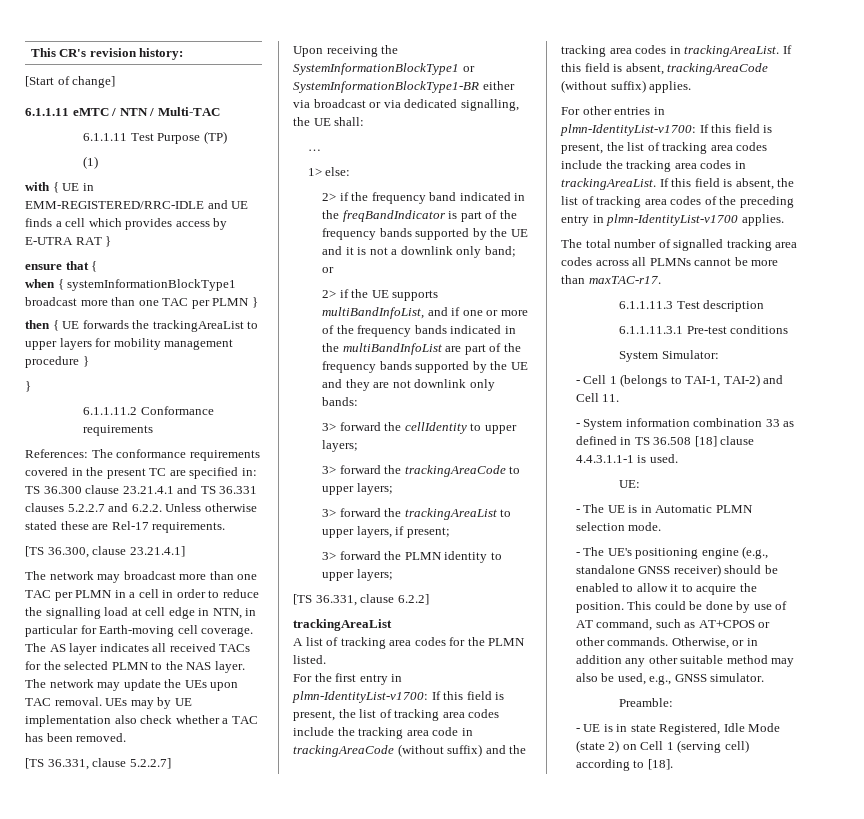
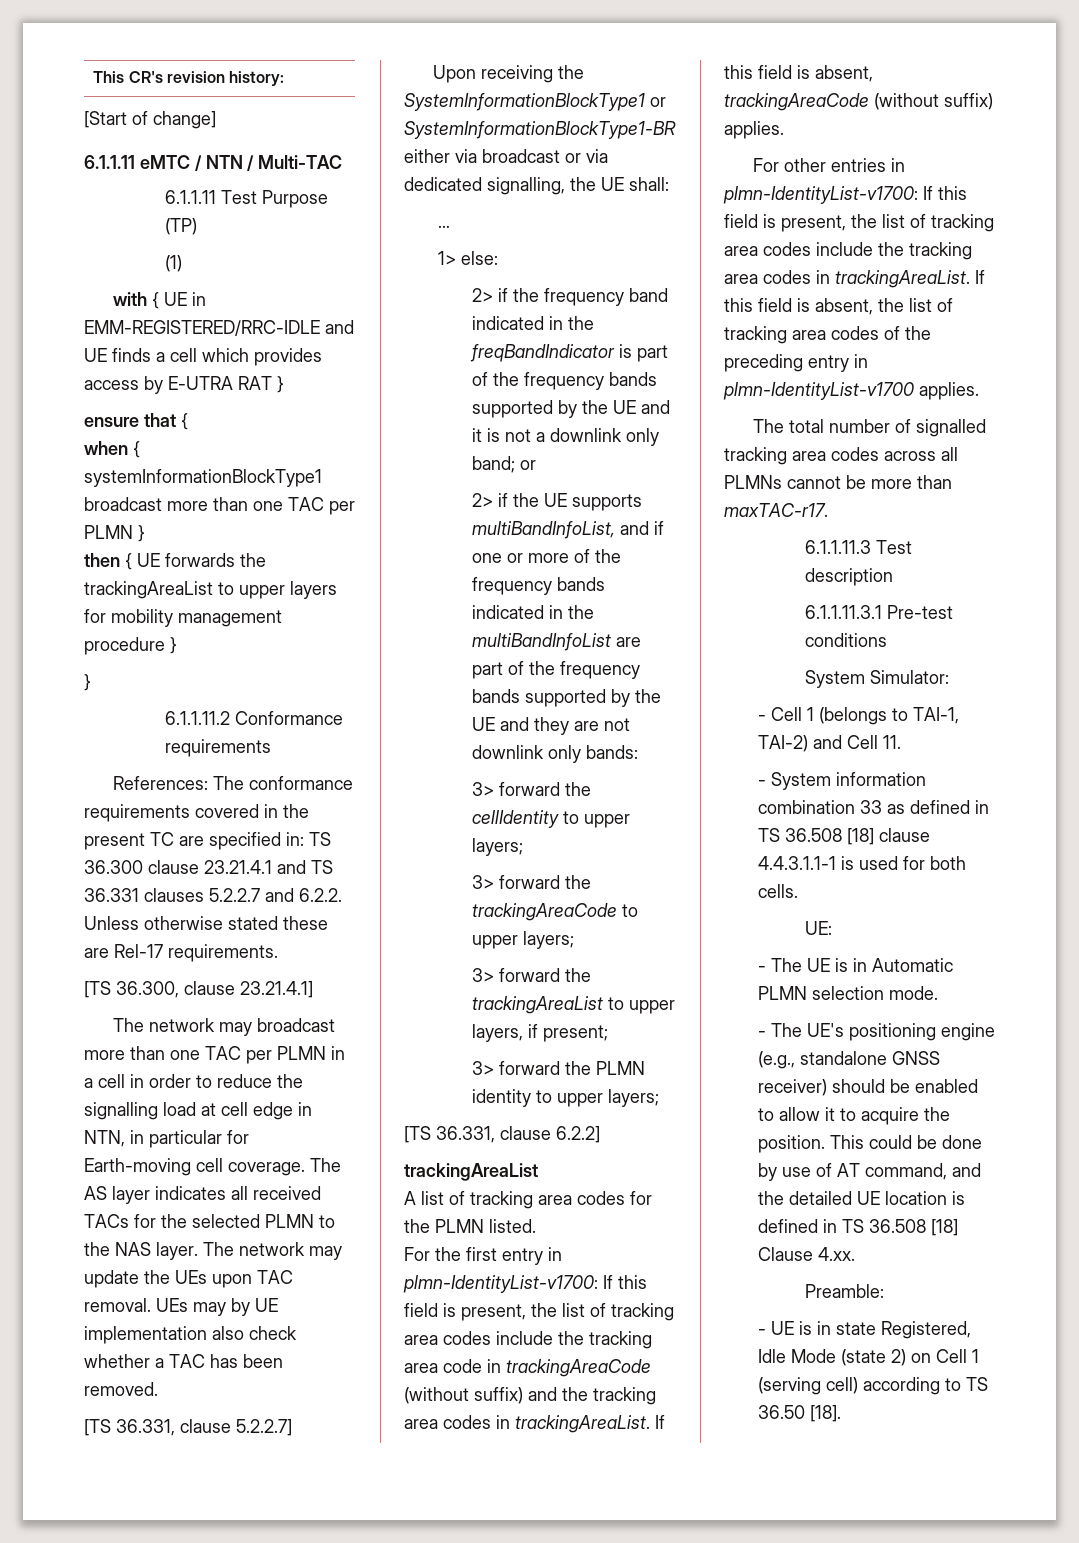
- - System information combination 33 as defined in TS 36.508 [18] clause 4.4.3.1.1-1 is used.
+ - System information combination 33 as defined in TS 36.508 [18] clause 4.4.3.1.1-1 is used for both cells.
- This could be done by use of AT command, such as AT+CPOS or other commands. Otherwise, or in addition any other suitable method may also be used, e.g., GNSS simulator.
+ This could be done by use of AT command, and the detailed UE location is defined in TS 36.508 [18] Clause 4.xx.
- - UE is in state Registered, Idle Mode (state 2) on Cell 1 (serving cell) according to [18].
+ - UE is in state Registered, Idle Mode (state 2) on Cell 1 (serving cell) according to TS 36.50 [18].

